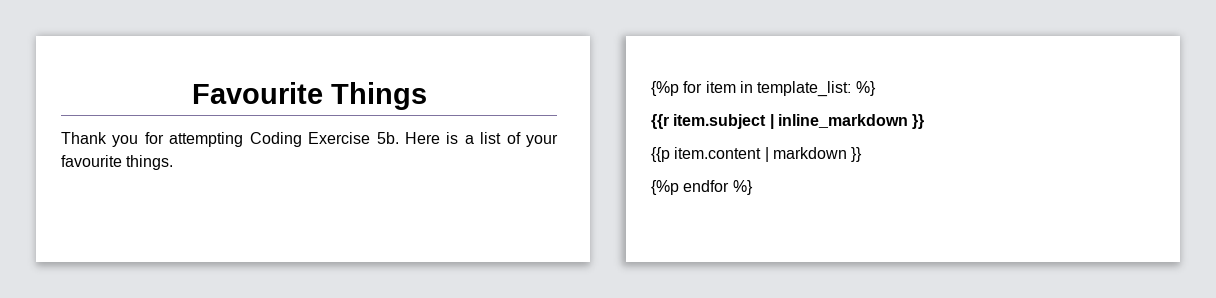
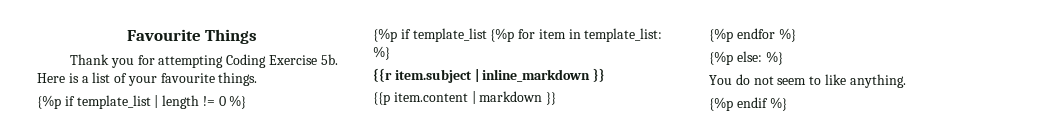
- {%p for item in template_list: %}
+ {%p if template_list | length != 0 %}
+ {%p if template_list {%p for item in template_list: %}
+ {%p else: %}
+ You do not seem to like anything.
+ {%p endif %}

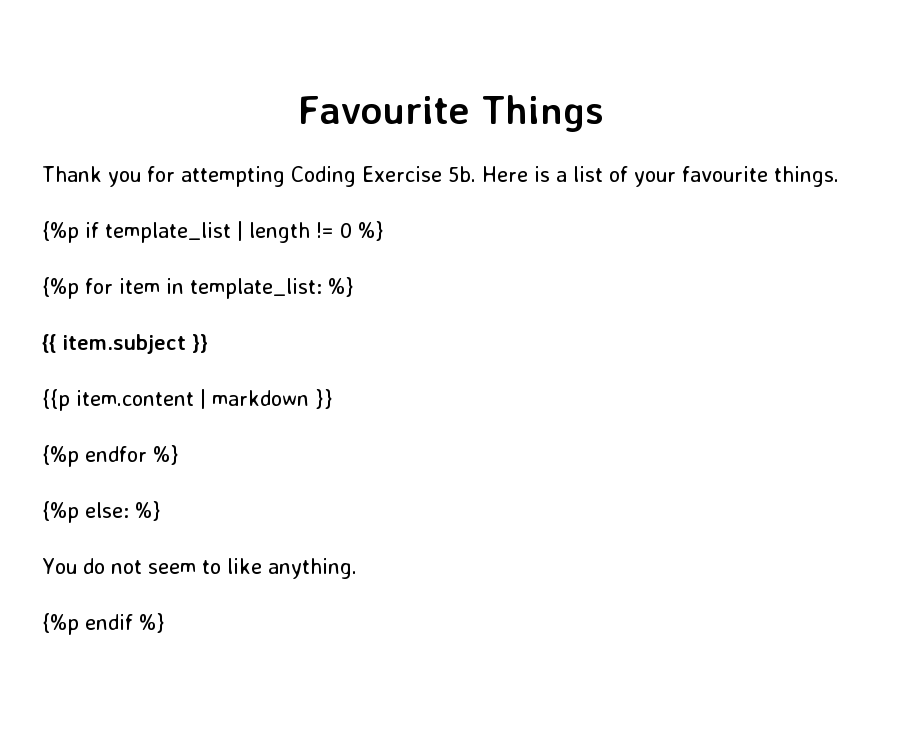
- {%p if template_list {%p for item in template_list: %}
+ {%p for item in template_list: %}
- {{r item.subject | inline_markdown }}
+ {{ item.subject }}

